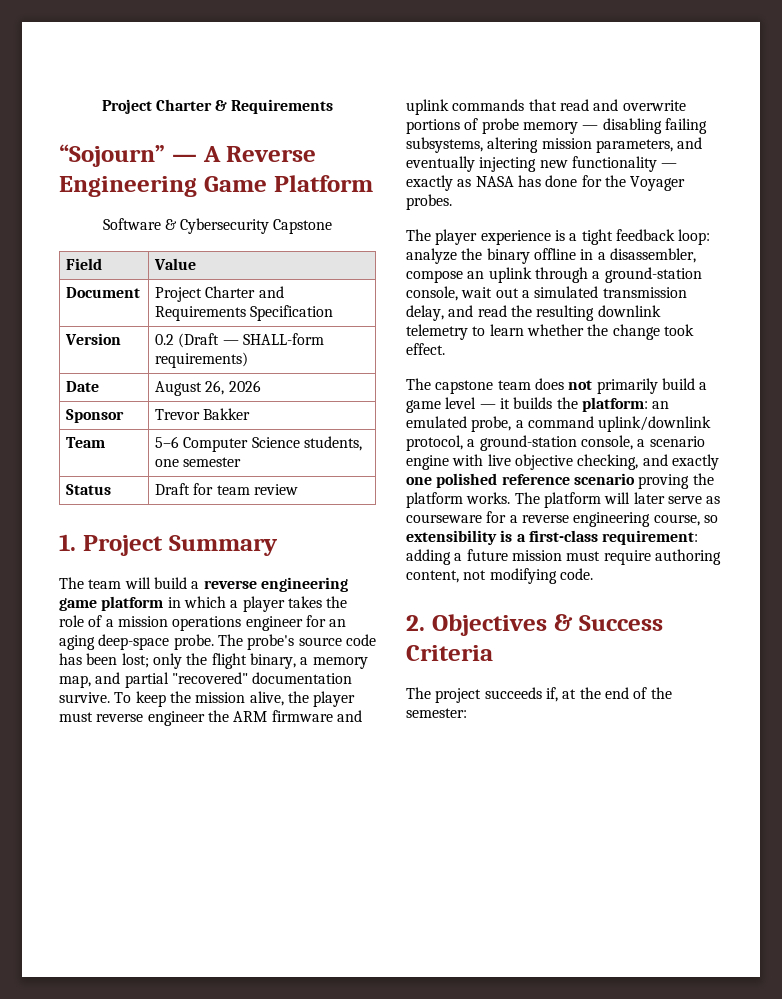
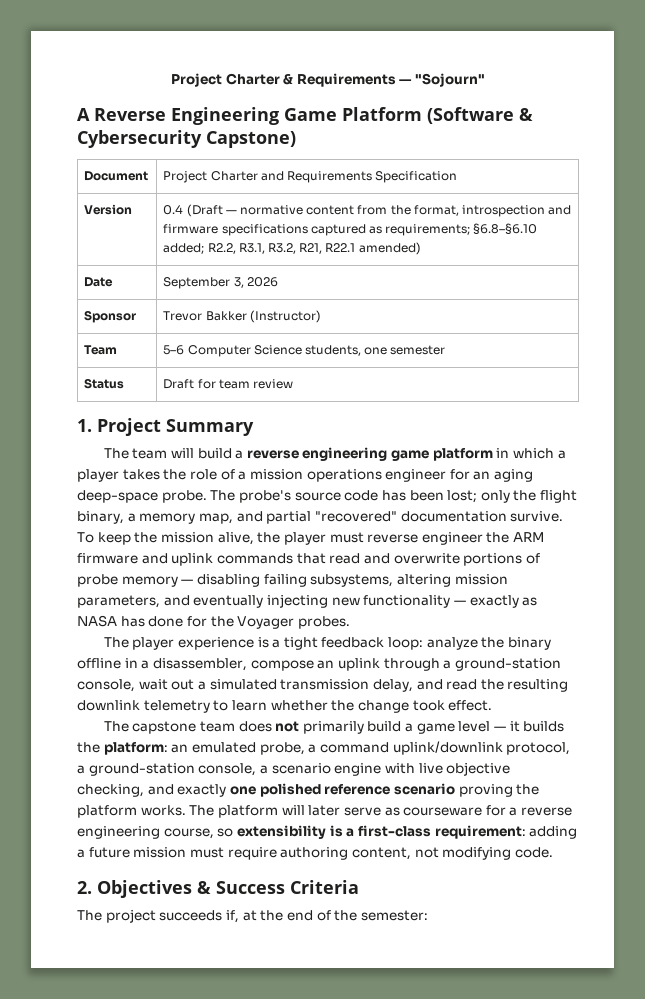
- Project Charter & Requirements
- “Sojourn” — A Reverse Engineering Game Platform
- Software & Cybersecurity Capstone
- Field | Value
+ Project Charter & Requirements — "Sojourn"
+ A Reverse Engineering Game Platform (Software & Cybersecurity Capstone)
- Version | 0.2 (Draft — SHALL-form requirements)
+ Version | 0.4 (Draft — normative content from the format, introspection and firmware specifications captured as requirements; §6.8–§6.10 added; R2.2, R3.1, R3.2, R21, R22.1 amended)
- Date | August 26, 2026
+ Date | September 3, 2026
- Sponsor | Trevor Bakker
+ Sponsor | Trevor Bakker (Instructor)

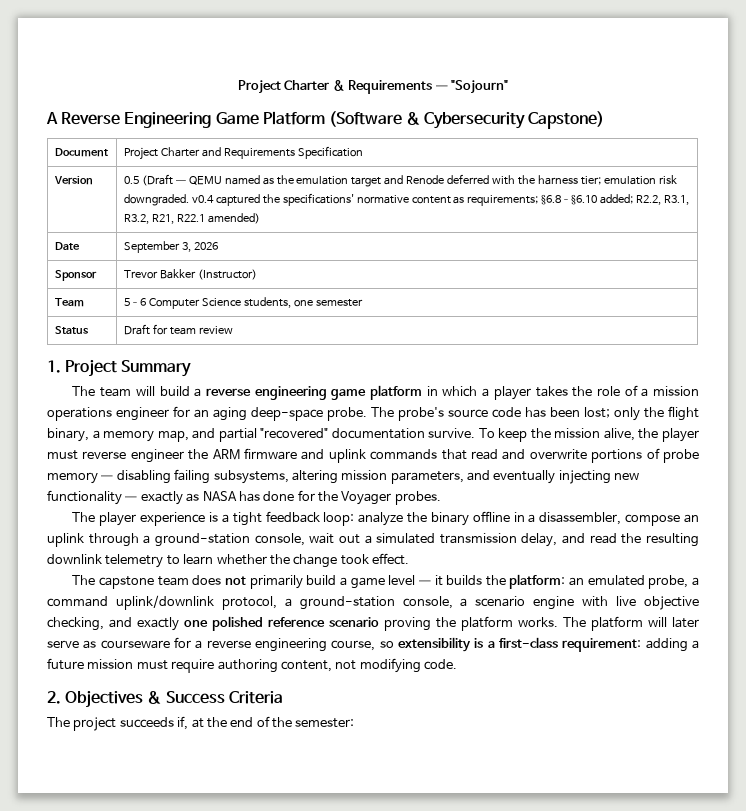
- Version | 0.4 (Draft — normative content from the format, introspection and firmware specifications captured as requirements; §6.8–§6.10 added; R2.2, R3.1, R3.2, R21, R22.1 amended)
+ Version | 0.5 (Draft — QEMU named as the emulation target and Renode deferred with the harness tier; emulation risk downgraded. v0.4 captured the specifications' normative content as requirements; §6.8–§6.10 added; R2.2, R3.1, R3.2, R21, R22.1 amended)

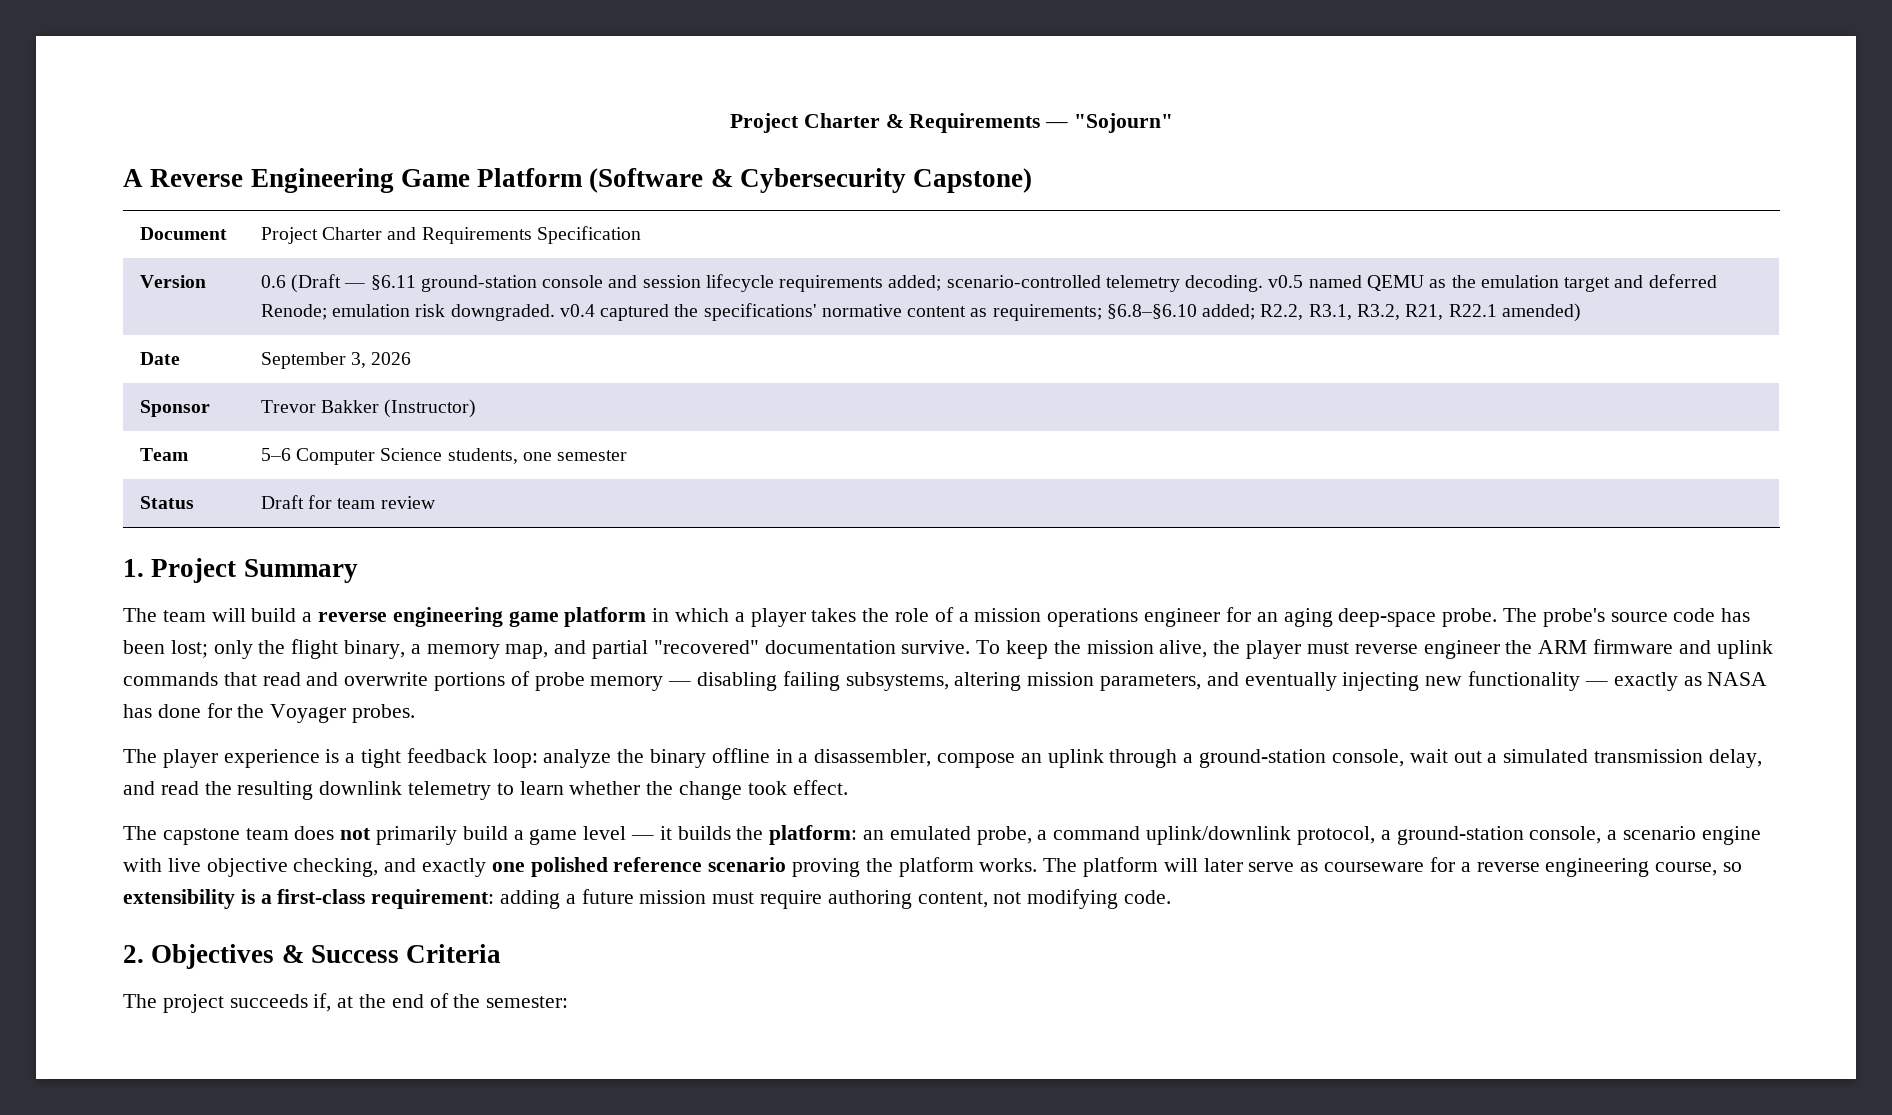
- 0.5 (Draft — QEMU named as the emulation target and Renode deferred with the harness tier; emulation risk downgraded. v0.4 captured the specifications' normative content as requirements; §6.8–§6.10 added; R2.2, R3.1, R3.2, R21, R22.1 amended)
+ 0.6 (Draft — §6.11 ground-station console and session lifecycle requirements added; scenario-controlled telemetry decoding. v0.5 named QEMU as the emulation target and deferred Renode; emulation risk downgraded. v0.4 captured the specifications' normative content as requirements; §6.8–§6.10 added; R2.2, R3.1, R3.2, R21, R22.1 amended)

